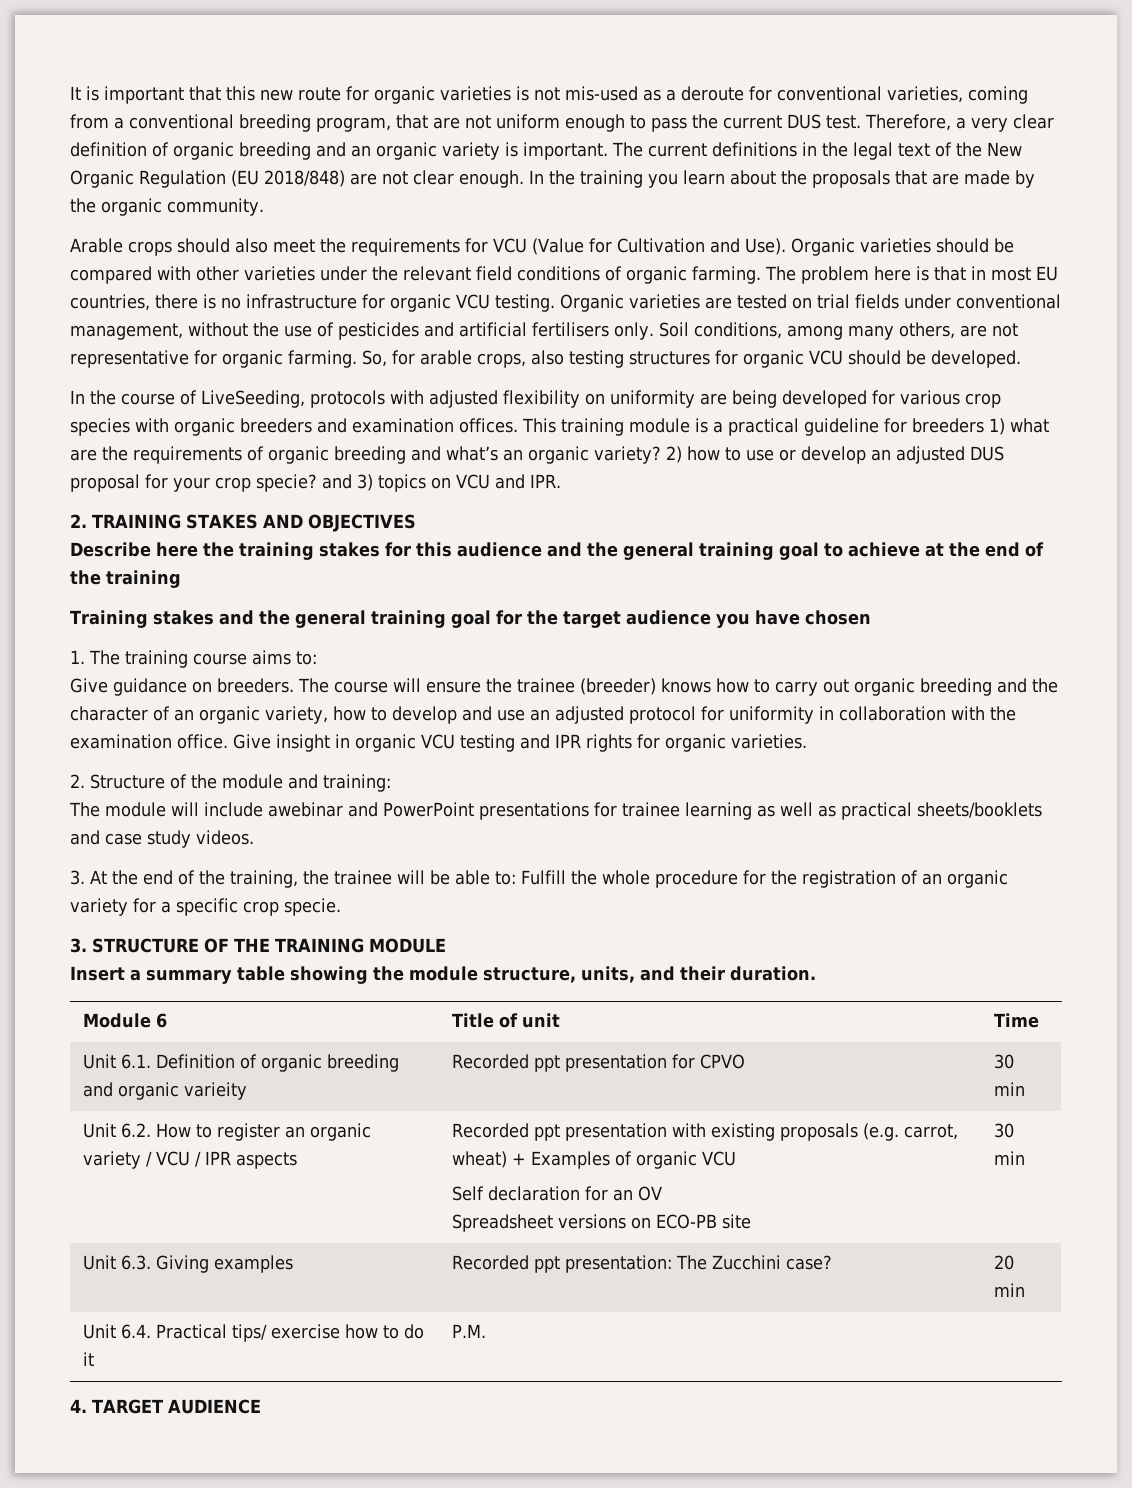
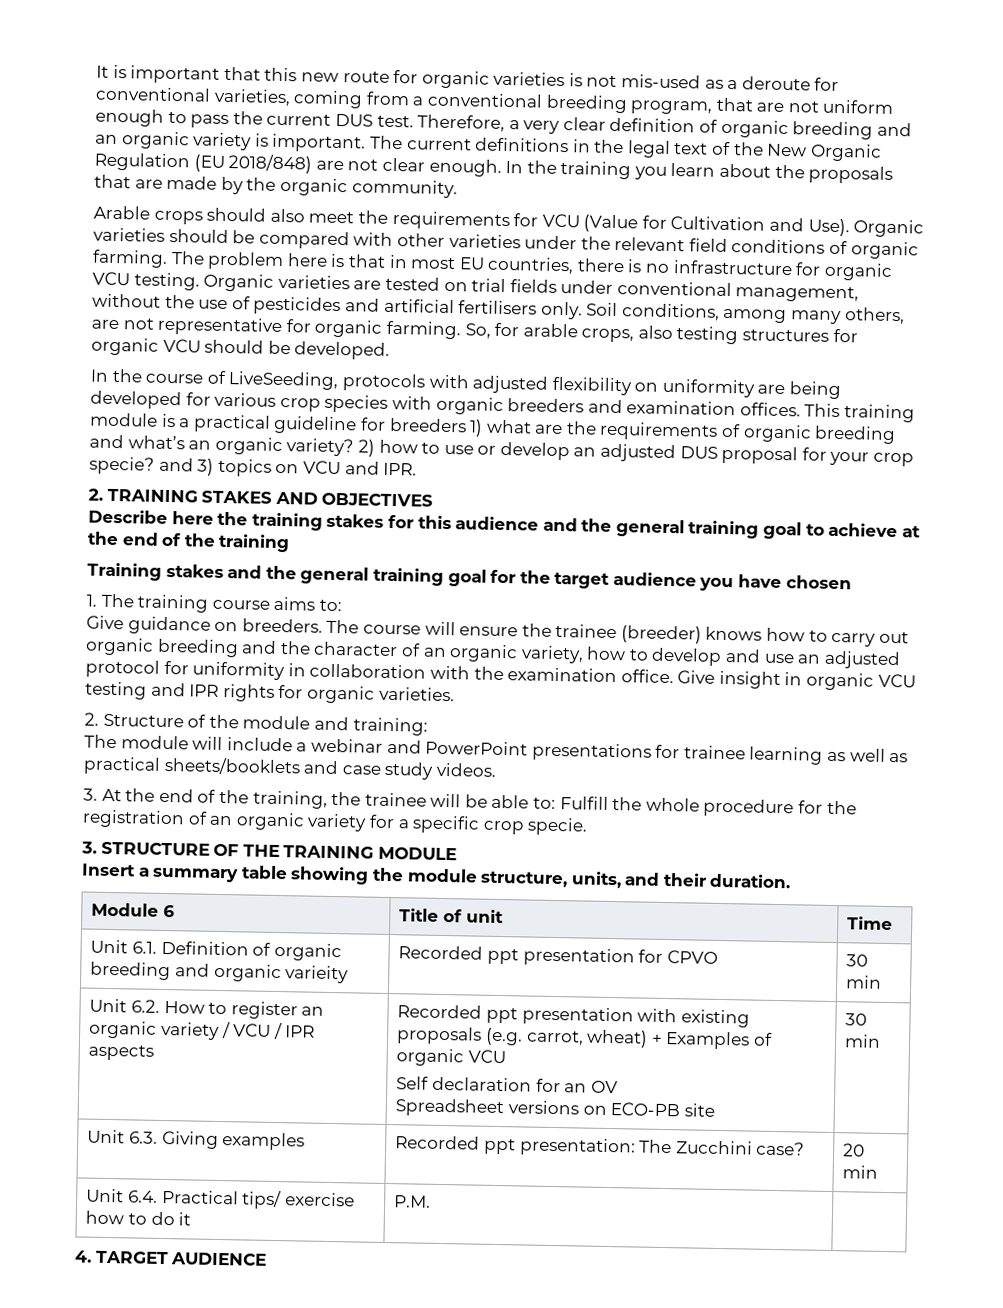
- The module will include awebinar and PowerPoint presentations for trainee learning as well as practical sheets/booklets and case study videos.
+ The module will include a webinar and PowerPoint presentations for trainee learning as well as practical sheets/booklets and case study videos.

